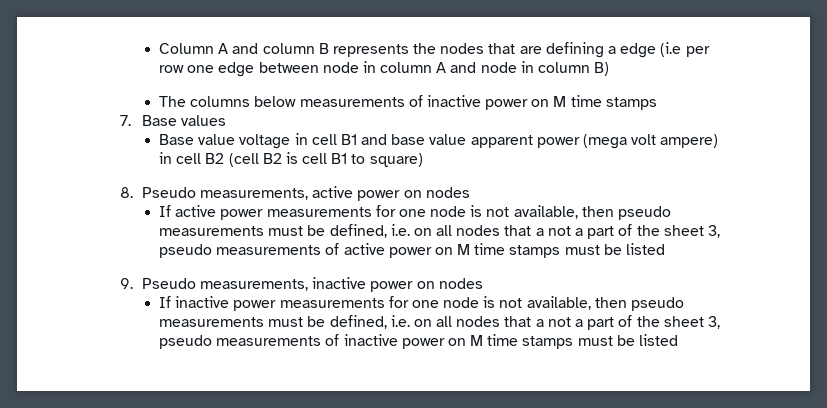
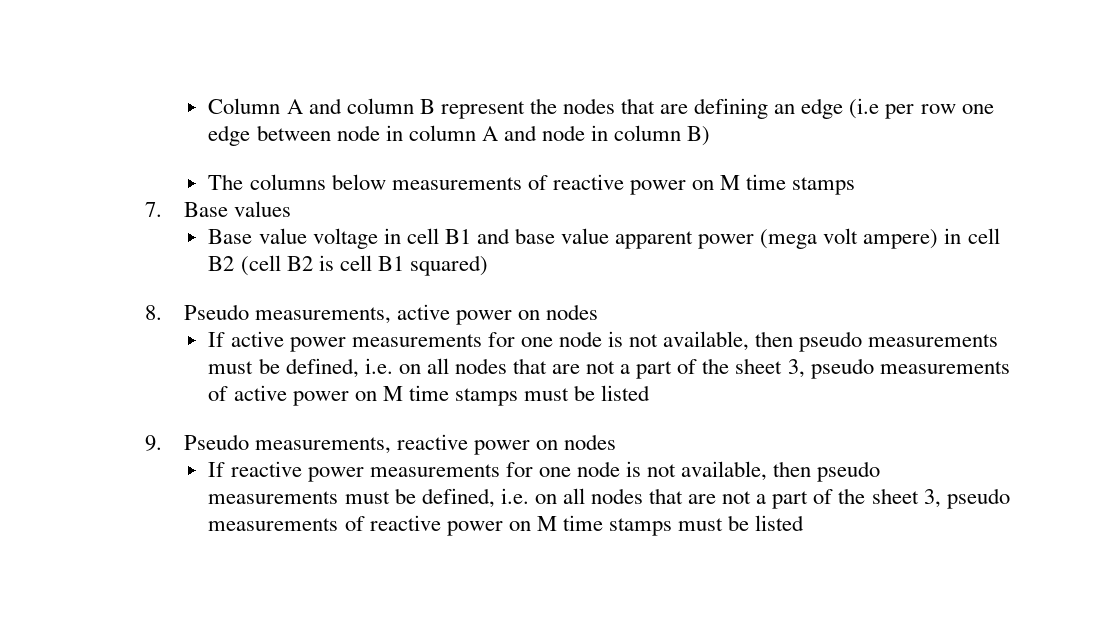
- Column A and column B represents the nodes that are defining a edge (i.e per row one edge between node in column A and node in column B)
+ Column A and column B represent the nodes that are defining an edge (i.e per row one edge between node in column A and node in column B)
- The columns below measurements of inactive power on M time stamps
+ The columns below measurements of reactive power on M time stamps
- Base value voltage in cell B1 and base value apparent power (mega volt ampere) in cell B2 (cell B2 is cell B1 to square)
+ Base value voltage in cell B1 and base value apparent power (mega volt ampere) in cell B2 (cell B2 is cell B1 squared)
- If active power measurements for one node is not available, then pseudo measurements must be defined, i.e. on all nodes that a not a part of the sheet 3, pseudo measurements of active power on M time stamps must be listed
+ If active power measurements for one node is not available, then pseudo measurements must be defined, i.e. on all nodes that are not a part of the sheet 3, pseudo measurements of active power on M time stamps must be listed
- 9. Pseudo measurements, inactive power on nodes
- If inactive power measurements for one node is not available, then pseudo measurements must be defined, i.e. on all nodes that a not a part of the sheet 3, pseudo measurements of inactive power on M time stamps must be listed
+ 9. Pseudo measurements, reactive power on nodes
+ If reactive power measurements for one node is not available, then pseudo measurements must be defined, i.e. on all nodes that are not a part of the sheet 3, pseudo measurements of reactive power on M time stamps must be listed

